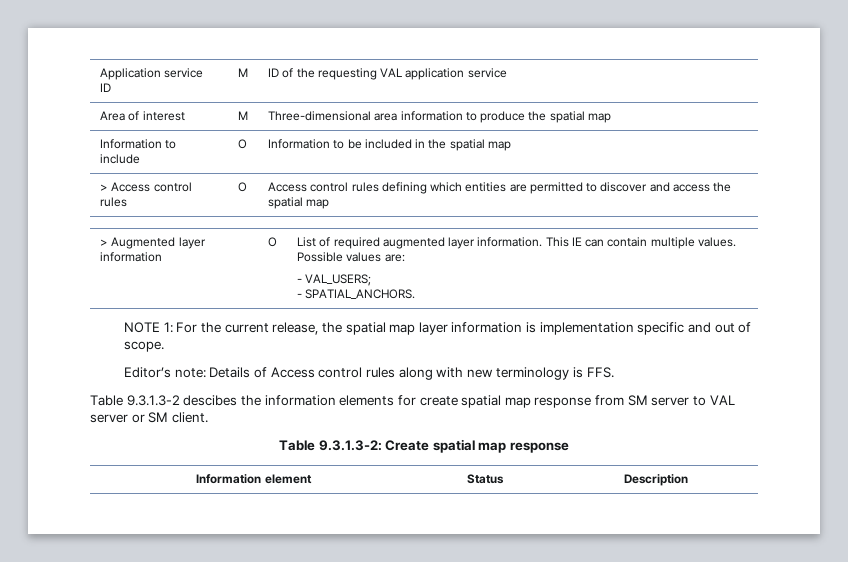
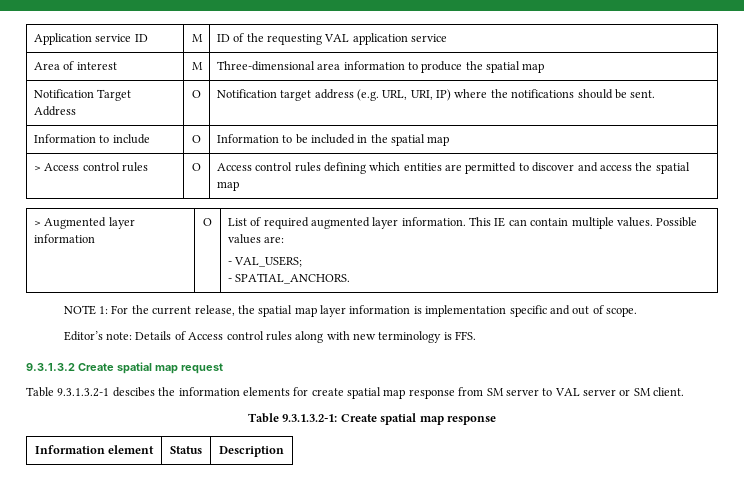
+ Notification Target Address | O | Notification target address (e.g. URL, URI, IP) where the notifications should be sent.
- Table 9.3.1.3-2 descibes the information elements for create spatial map response from SM server to VAL server or SM client.
+ 9.3.1.3.2 Create spatial map request
+ Table 9.3.1.3.2-1 descibes the information elements for create spatial map response from SM server to VAL server or SM client.
- Table 9.3.1.3-2: Create spatial map response
+ Table 9.3.1.3.2-1: Create spatial map response

